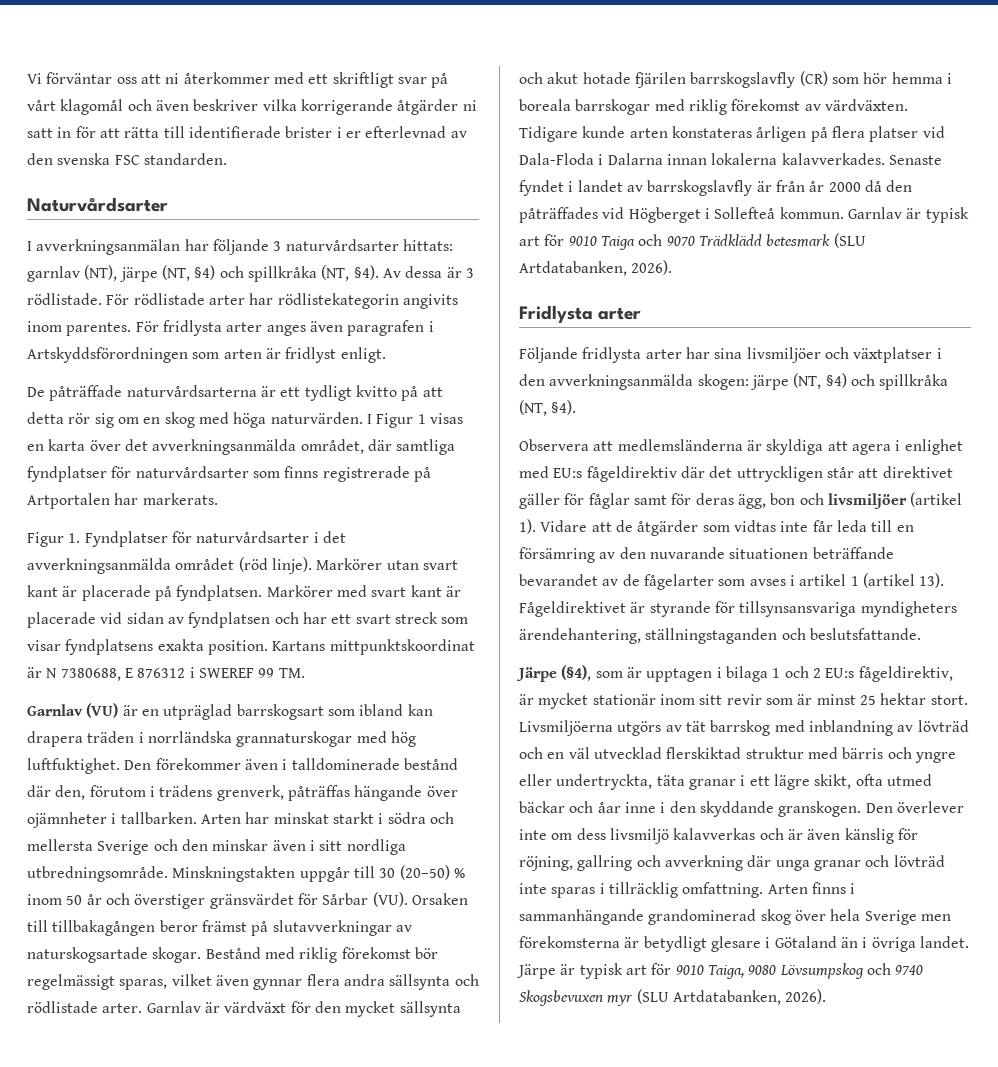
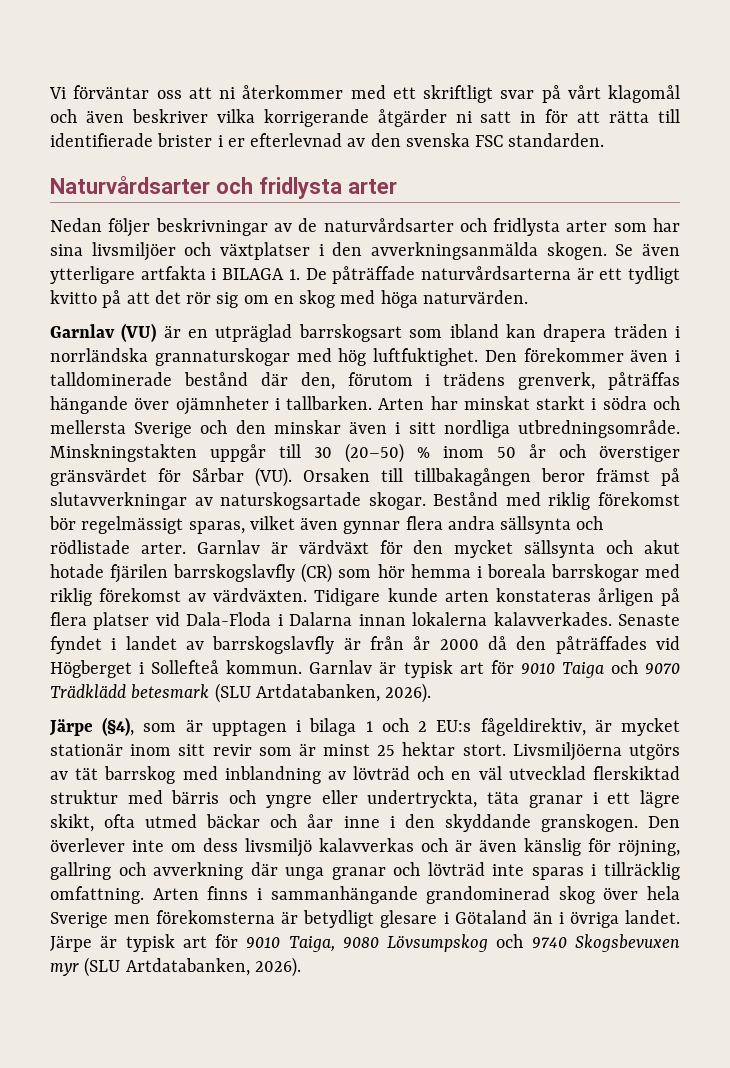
- Naturvårdsarter
- I avverkningsanmälan har följande 3 naturvårdsarter hittats: garnlav (NT), järpe (NT, §4) och spillkråka (NT, §4). Av dessa är 3 rödlistade. För rödlistade arter har rödlistekategorin angivits inom parentes. För fridlysta arter anges även paragrafen i Artskyddsförordningen som arten är fridlyst enligt.
- De påträffade naturvårdsarterna är ett tydligt kvitto på att detta rör sig om en skog med höga naturvärden. I Figur 1 visas en karta över det avverkningsanmälda området, där samtliga fyndplatser för naturvårdsarter som finns registrerade på Artportalen har markerats.
- Figur 1. Fyndplatser för naturvårdsarter i det avverkningsanmälda området (röd linje). Markörer utan svart kant är placerade på fyndplatsen. Markörer med svart kant är placerade vid sidan av fyndplatsen och har ett svart streck som visar fyndplatsens exakta position. Kartans mittpunktskoordinat är N 7380688, E 876312 i SWEREF 99 TM.
+ Naturvårdsarter och fridlysta arter
+ Nedan följer beskrivningar av de naturvårdsarter och fridlysta arter som har sina livsmiljöer och växtplatser i den avverkningsanmälda skogen. Se även ytterligare artfakta i BILAGA 1. De påträffade naturvårdsarterna är ett tydligt kvitto på att det rör sig om en skog med höga naturvärden.
- Fridlysta arter
- Följande fridlysta arter har sina livsmiljöer och växtplatser i den avverkningsanmälda skogen: järpe (NT, §4) och spillkråka (NT, §4).
- Observera att medlemsländerna är skyldiga att agera i enlighet med EU:s fågeldirektiv där det uttryckligen står att direktivet gäller för fåglar samt för deras ägg, bon och livsmiljöer (artikel 1). Vidare att de åtgärder som vidtas inte får leda till en försämring av den nuvarande situationen beträffande bevarandet av de fågelarter som avses i artikel 1 (artikel 13). Fågeldirektivet är styrande för tillsynsansvariga myndigheters ärendehantering, ställningstaganden och beslutsfattande.

